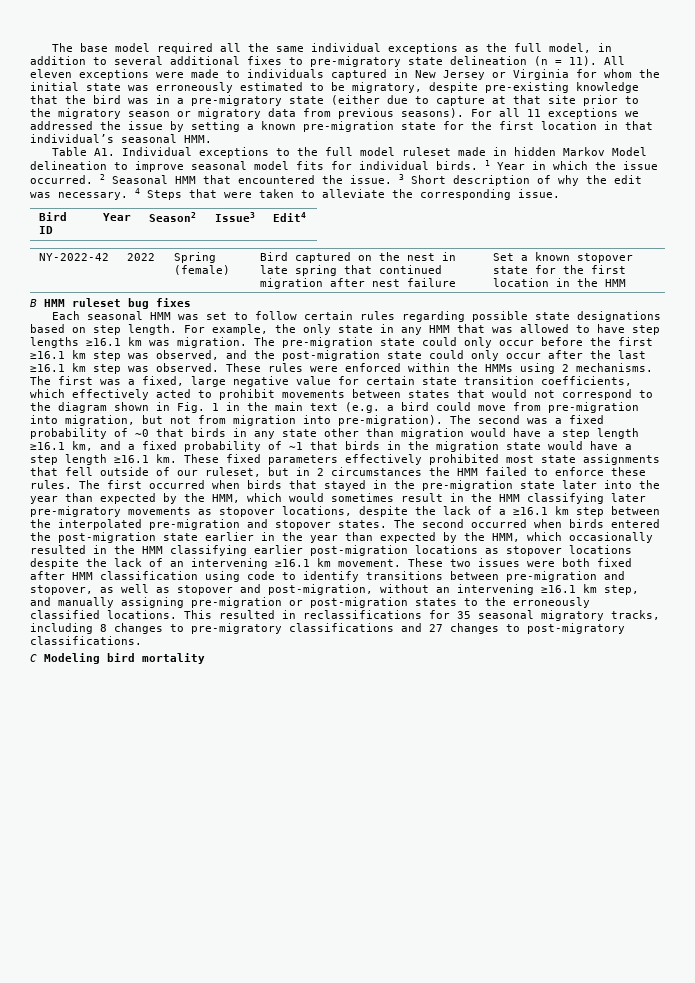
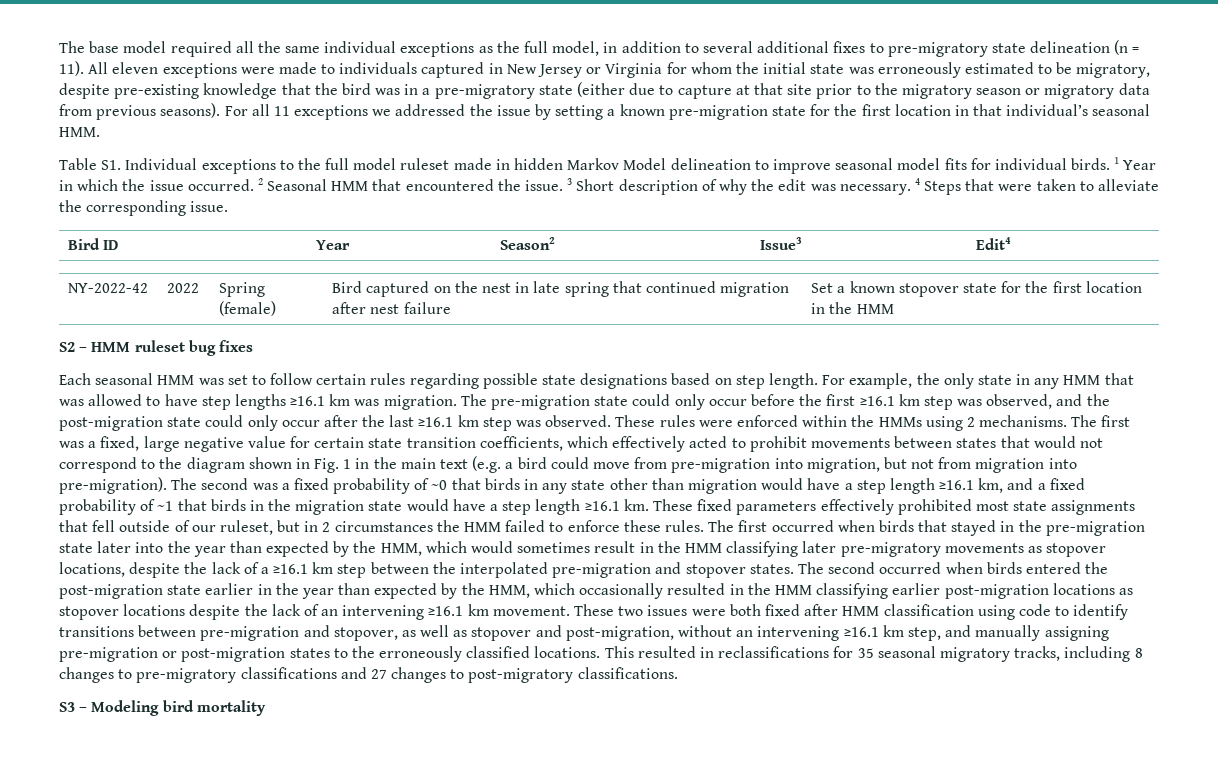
- Table A1. Individual exceptions to the full model ruleset made in hidden Markov Model delineation to improve seasonal model fits for individual birds.
+ Table S1. Individual exceptions to the full model ruleset made in hidden Markov Model delineation to improve seasonal model fits for individual birds.
- B HMM ruleset bug fixes
+ S2 – HMM ruleset bug fixes
- C Modeling bird mortality
+ S3 – Modeling bird mortality

